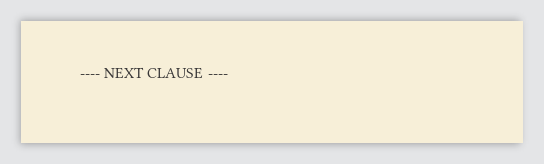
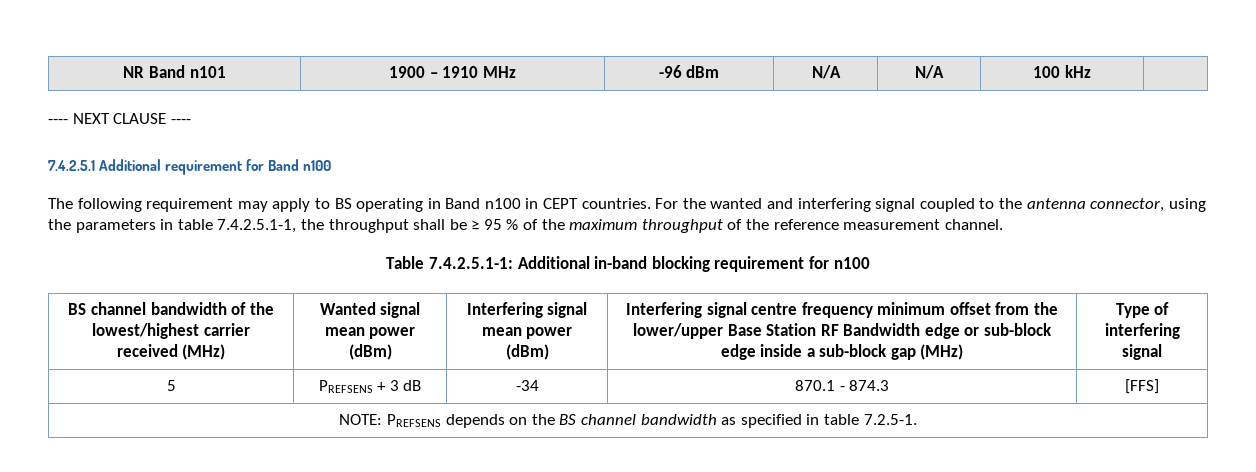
+ NR Band n101 | 1900 – 1910 MHz | -96 dBm | N/A | N/A | 100 kHz |
  ---- NEXT CLAUSE ----
+ 7.4.2.5.1 Additional requirement for Band n100
+ The following requirement may apply to BS operating in Band n100 in CEPT countries. For the wanted and interfering signal coupled to the antenna connector, using the parameters in table 7.4.2.5.1-1, the throughput shall be ≥ 95 % of the maximum throughput of the reference measurement channel.
+ Table 7.4.2.5.1-1: Additional in-band blocking requirement for n100
+ BS channel bandwidth of the lowest/highest carrier received (MHz) | Wanted signal mean power (dBm) | Interfering signal mean power (dBm) | Interfering signal centre frequency minimum offset from the lower/upper Base Station RF Bandwidth edge or sub-block edge inside a sub-block gap (MHz) | Type of interfering signal
+ 5 | PREFSENS + 3 dB | -34 | 870.1 - 874.3 | [FFS]
+ NOTE: PREFSENS depends on the BS channel bandwidth as specified in table 7.2.5-1.

